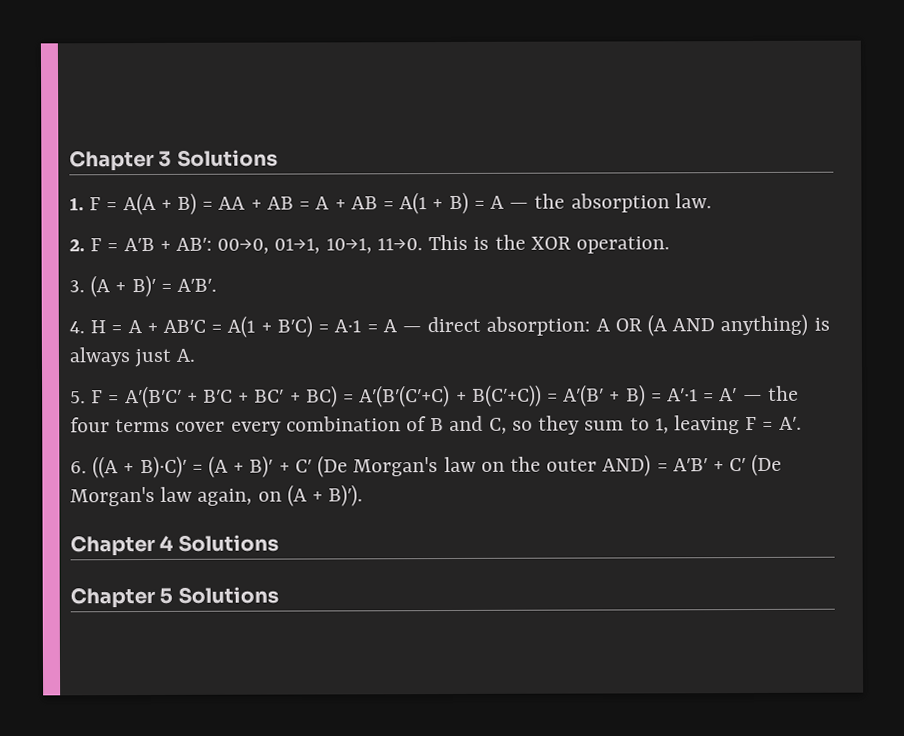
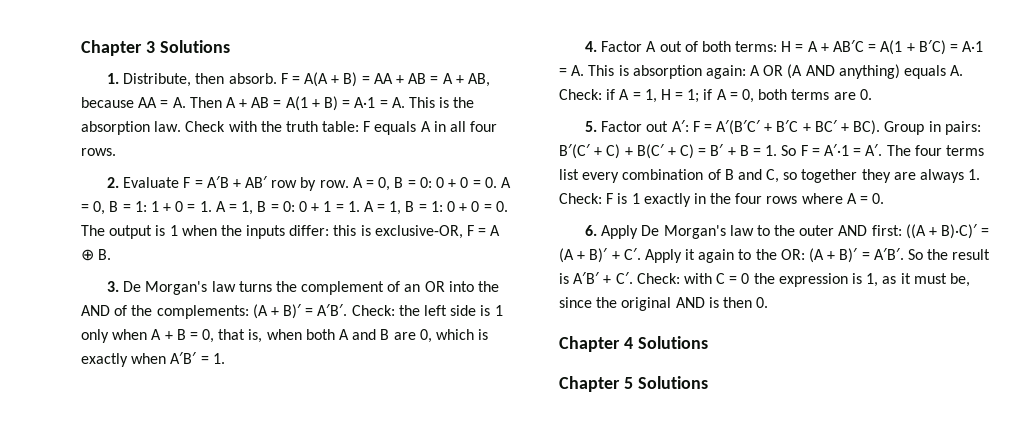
- 1. F = A(A + B) = AA + AB = A + AB = A(1 + B) = A — the absorption law.
+ 1. Distribute, then absorb. F = A(A + B) = AA + AB = A + AB, because AA = A. Then A + AB = A(1 + B) = A·1 = A. This is the absorption law. Check with the truth table: F equals A in all four rows.
- 2. F = A′B + AB′: 00→0, 01→1, 10→1, 11→0. This is the XOR operation.
- 3. (A + B)′ = A′B′.
- 4. H = A + AB′C = A(1 + B′C) = A·1 = A — direct absorption: A OR (A AND anything) is always just A.
- 5. F = A′(B′C′ + B′C + BC′ + BC) = A′(B′(C′+C) + B(C′+C)) = A′(B′ + B) = A′·1 = A′ — the four terms cover every combination of B and C, so they sum to 1, leaving F = A′.
- 6. ((A + B)·C)′ = (A + B)′ + C′ (De Morgan's law on the outer AND) = A′B′ + C′ (De Morgan's law again, on (A + B)′).
+ 2. Evaluate F = A′B + AB′ row by row. A = 0, B = 0: 0 + 0 = 0. A = 0, B = 1: 1 + 0 = 1. A = 1, B = 0: 0 + 1 = 1. A = 1, B = 1: 0 + 0 = 0. The output is 1 when the inputs differ: this is exclusive-OR, F = A ⊕ B.
+ 3. De Morgan's law turns the complement of an OR into the AND of the complements: (A + B)′ = A′B′. Check: the left side is 1 only when A + B = 0, that is, when both A and B are 0, which is exactly when A′B′ = 1.
+ 4. Factor A out of both terms: H = A + AB′C = A(1 + B′C) = A·1 = A. This is absorption again: A OR (A AND anything) equals A. Check: if A = 1, H = 1; if A = 0, both terms are 0.
+ 5. Factor out A′: F = A′(B′C′ + B′C + BC′ + BC). Group in pairs: B′(C′ + C) + B(C′ + C) = B′ + B = 1. So F = A′·1 = A′. The four terms list every combination of B and C, so together they are always 1. Check: F is 1 exactly in the four rows where A = 0.
+ 6. Apply De Morgan's law to the outer AND first: ((A + B)·C)′ = (A + B)′ + C′. Apply it again to the OR: (A + B)′ = A′B′. So the result is A′B′ + C′. Check: with C = 0 the expression is 1, as it must be, since the original AND is then 0.

